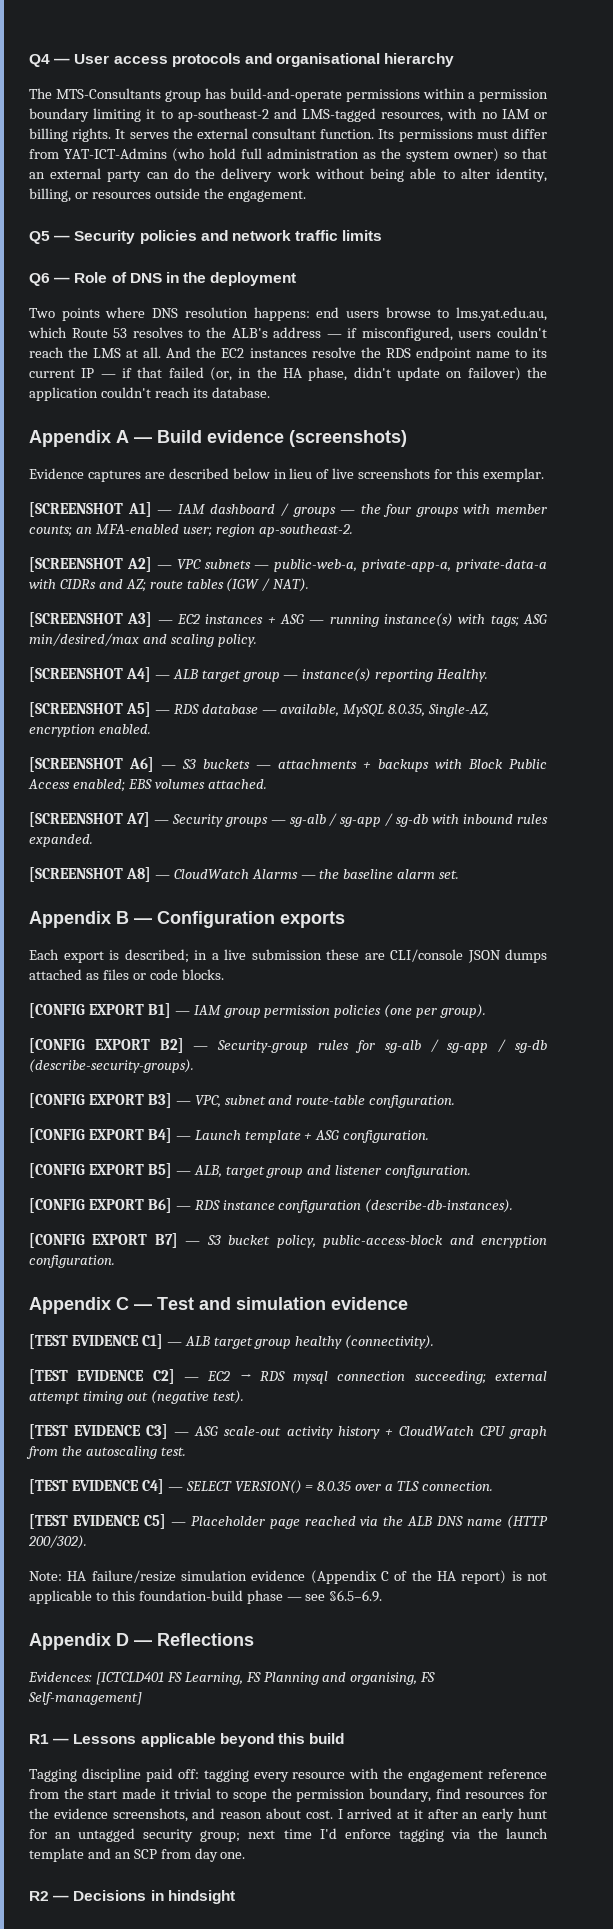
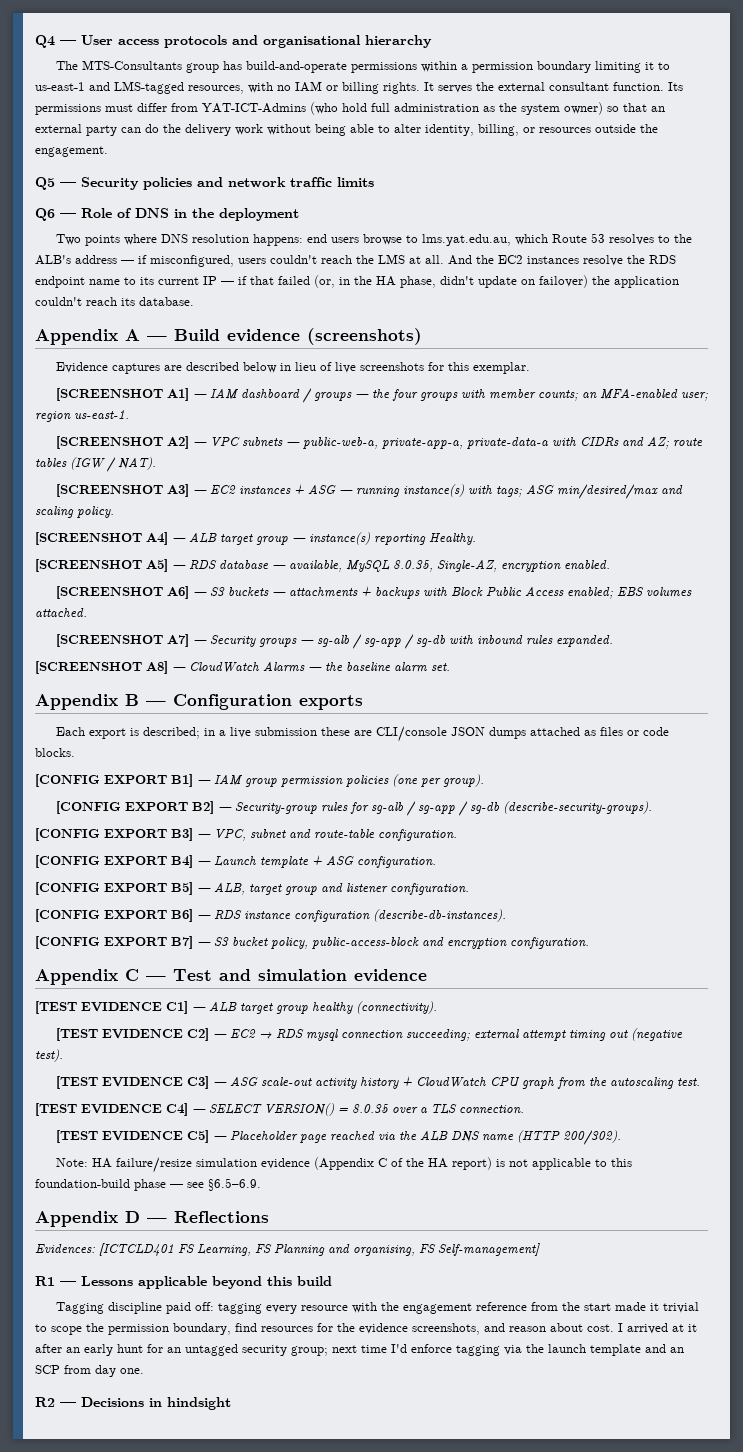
- The MTS-Consultants group has build-and-operate permissions within a permission boundary limiting it to ap-southeast-2 and LMS-tagged resources, with no IAM or billing rights.
+ The MTS-Consultants group has build-and-operate permissions within a permission boundary limiting it to us-east-1 and LMS-tagged resources, with no IAM or billing rights.
- [SCREENSHOT A1] — IAM dashboard / groups — the four groups with member counts; an MFA-enabled user; region ap-southeast-2.
+ [SCREENSHOT A1] — IAM dashboard / groups — the four groups with member counts; an MFA-enabled user; region us-east-1.

